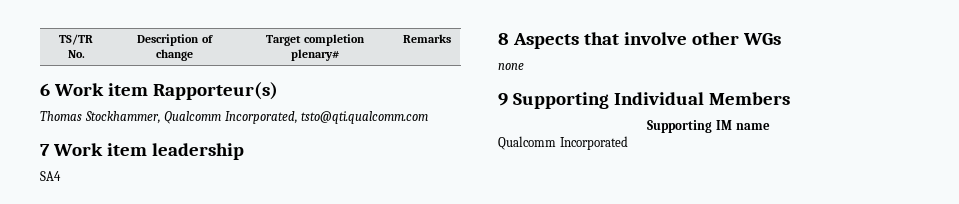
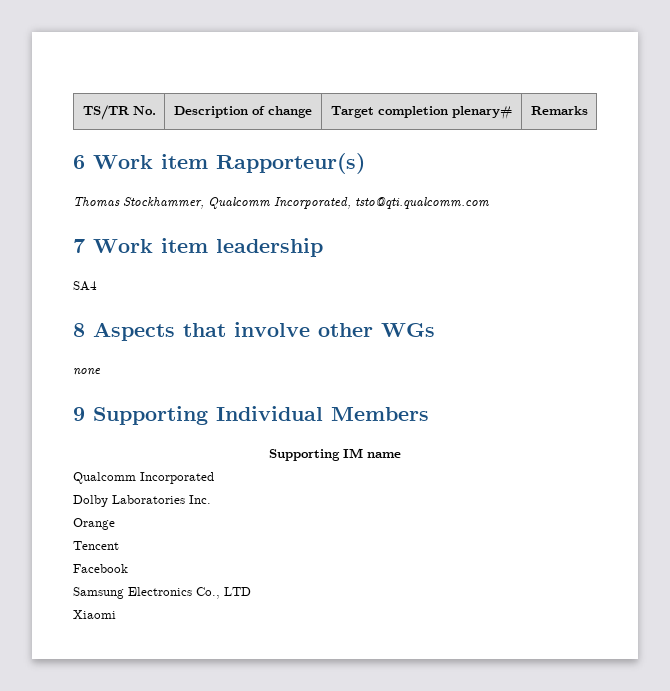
+ Dolby Laboratories Inc.
+ Orange
+ Tencent
+ Facebook
+ Samsung Electronics Co., LTD
+ Xiaomi

